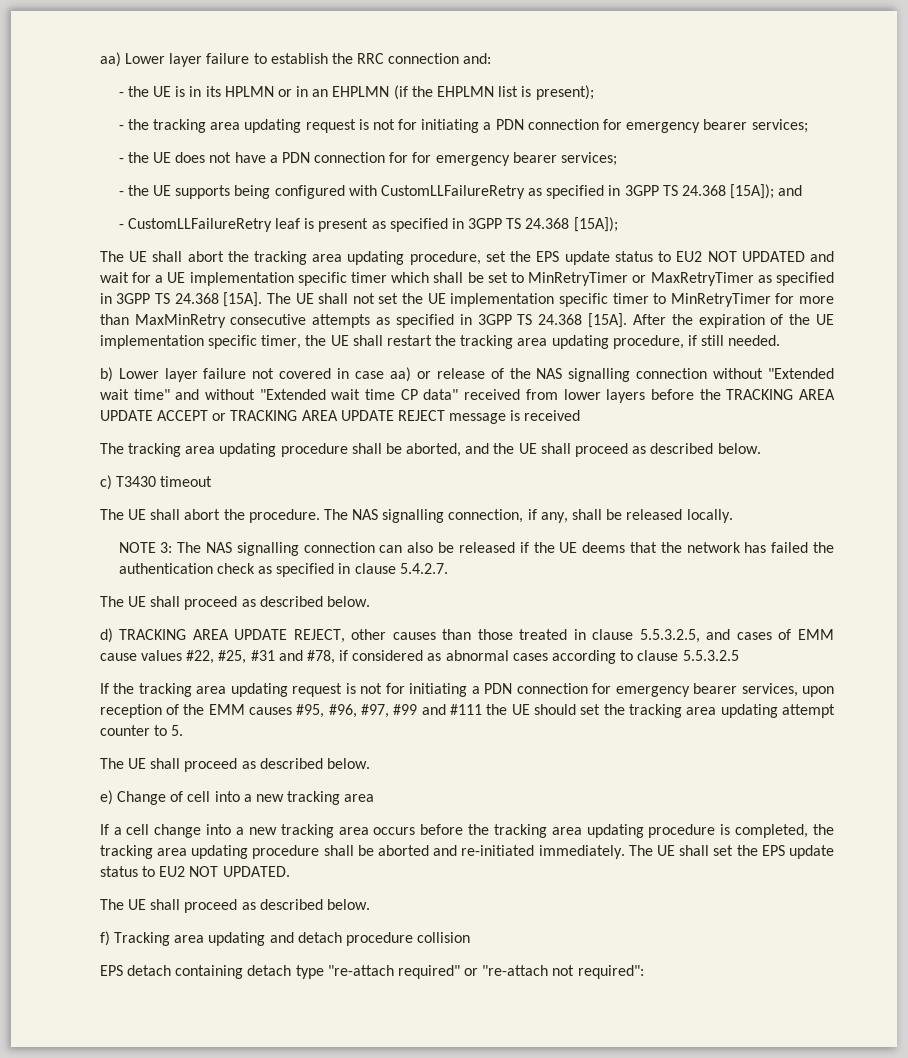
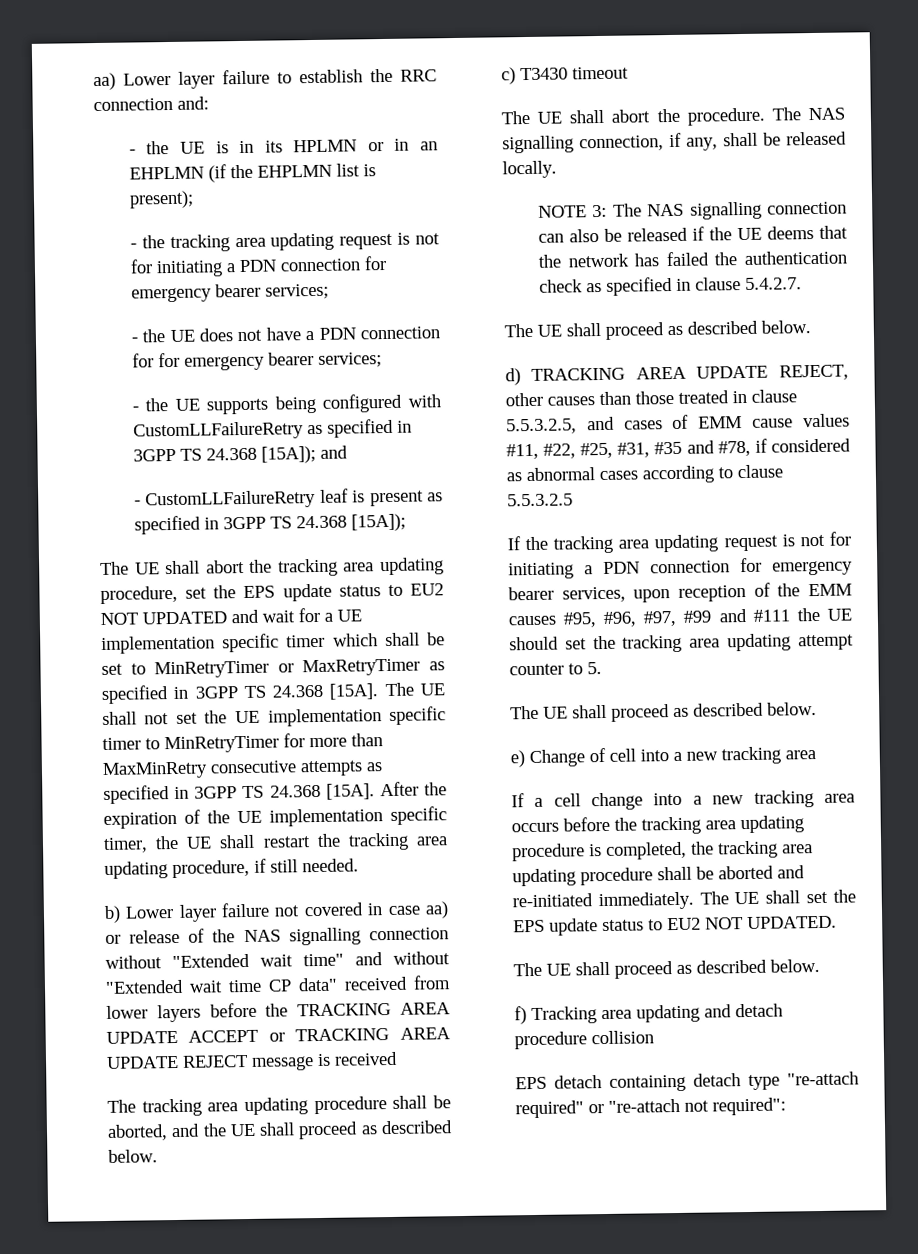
- d) TRACKING AREA UPDATE REJECT, other causes than those treated in clause 5.5.3.2.5, and cases of EMM cause values #22, #25, #31 and #78, if considered as abnormal cases according to clause 5.5.3.2.5
+ d) TRACKING AREA UPDATE REJECT, other causes than those treated in clause 5.5.3.2.5, and cases of EMM cause values #11, #22, #25, #31, #35 and #78, if considered as abnormal cases according to clause 5.5.3.2.5

